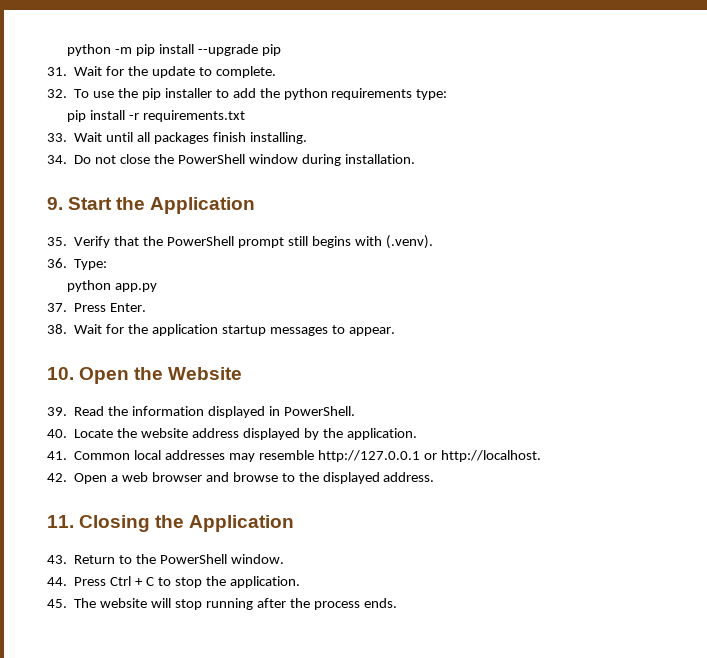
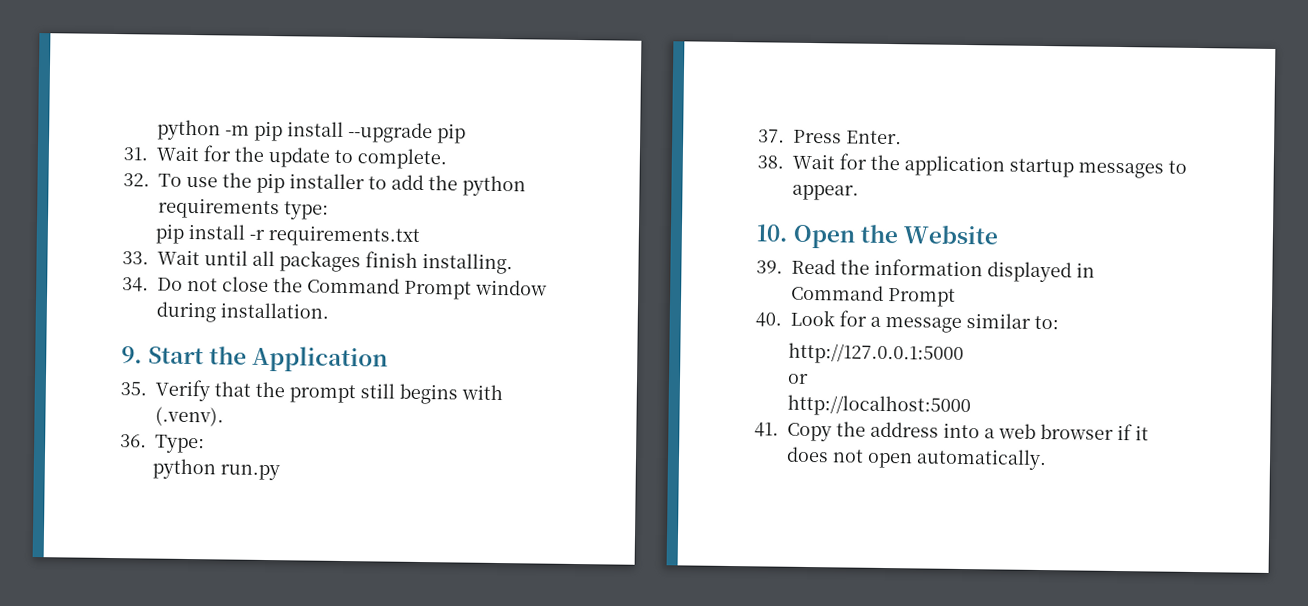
- 34. Do not close the PowerShell window during installation.
+ 34. Do not close the Command Prompt window during installation.
- 35. Verify that the PowerShell prompt still begins with (.venv).
+ 35. Verify that the prompt still begins with (.venv).
- python app.py
+ python run.py
- 39. Read the information displayed in PowerShell.
+ 39. Read the information displayed in Command Prompt
- 40. Locate the website address displayed by the application.
- 41. Common local addresses may resemble http://127.0.0.1 or http://localhost.
- 42. Open a web browser and browse to the displayed address.
- 11. Closing the Application
- 43. Return to the PowerShell window.
- 44. Press Ctrl + C to stop the application.
- 45. The website will stop running after the process ends.
+ 40. Look for a message similar to:
+ http://127.0.0.1:5000
+ or
+ http://localhost:5000
+ 41. Copy the address into a web browser if it does not open automatically.

